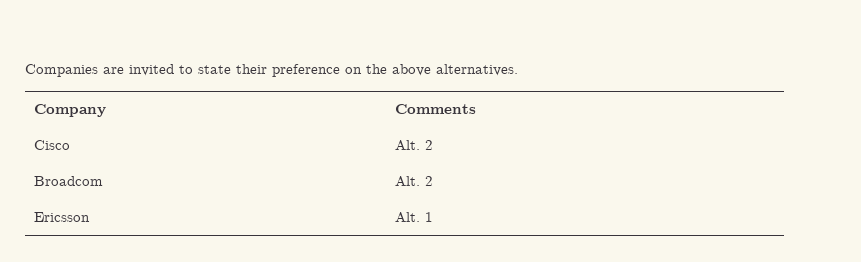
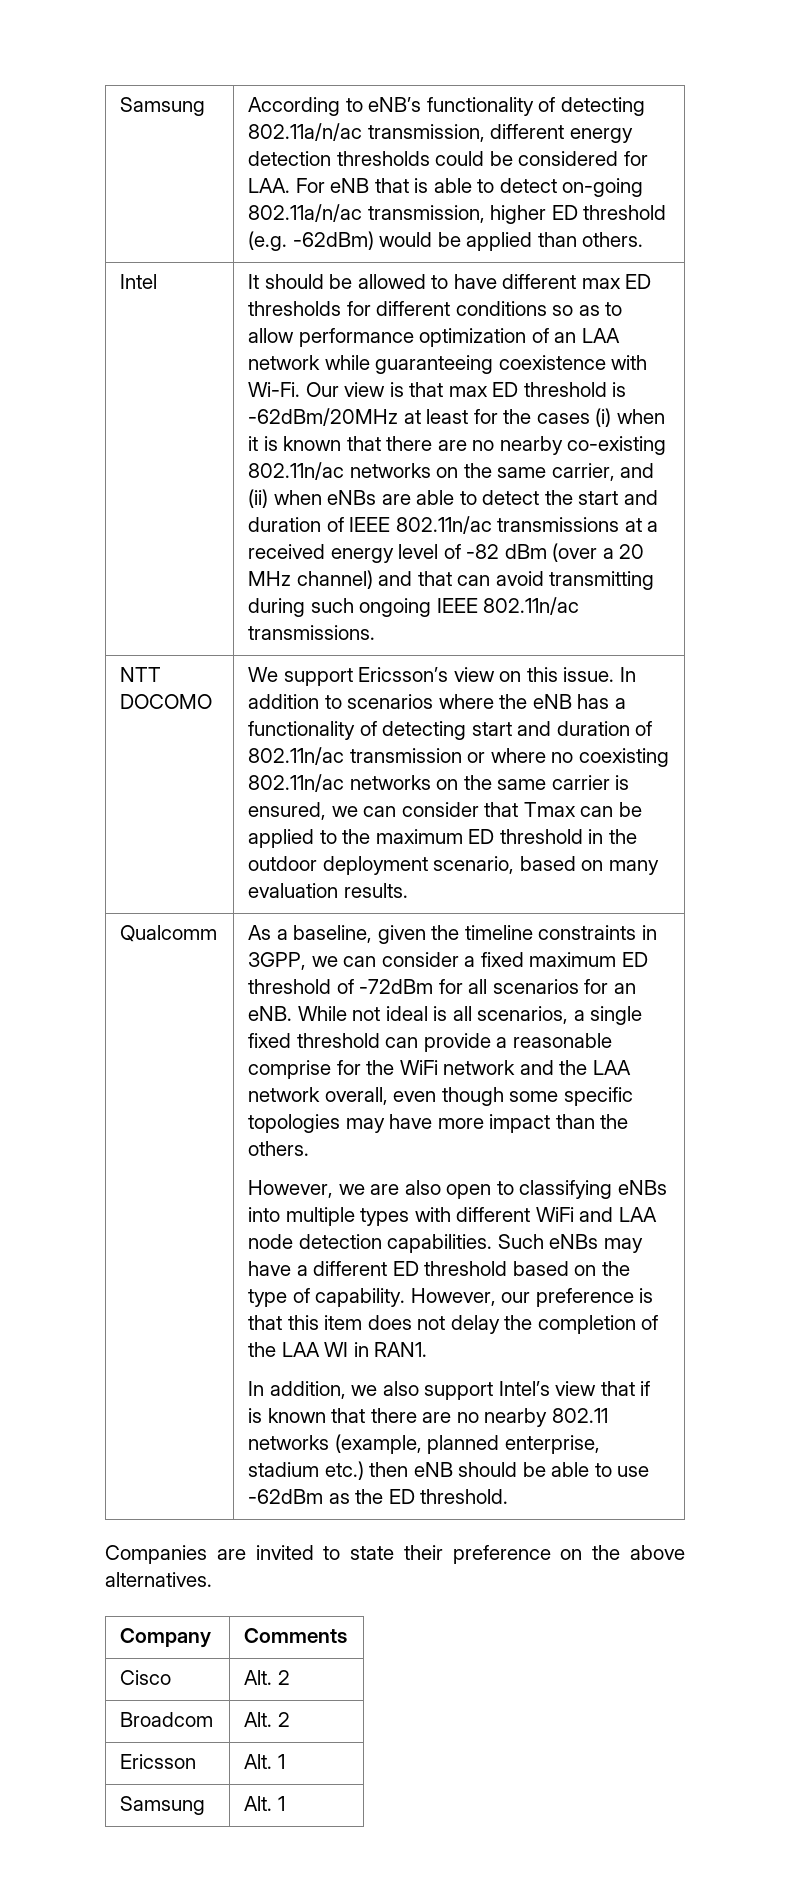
+ Samsung | According to eNB’s functionality of detecting 802.11a/n/ac transmission, different energy detection thresholds could be considered for LAA. For eNB that is able to detect on-going 802.11a/n/ac transmission, higher ED threshold (e.g. -62dBm) would be applied than others.
+ Intel | It should be allowed to have different max ED thresholds for different conditions so as to allow performance optimization of an LAA network while guaranteeing coexistence with Wi-Fi. Our view is that max ED threshold is -62dBm/20MHz at least for the cases (i) when it is known that there are no nearby co-existing 802.11n/ac networks on the same carrier, and (ii) when eNBs are able to detect the start and duration of IEEE 802.11n/ac transmissions at a received energy level of -82 dBm (over a 20 MHz channel) and that can avoid transmitting during such ongoing IEEE 802.11n/ac transmissions.
+ NTT DOCOMO | We support Ericsson’s view on this issue. In addition to scenarios where the eNB has a functionality of detecting start and duration of 802.11n/ac transmission or where no coexisting 802.11n/ac networks on the same carrier is ensured, we can consider that Tmax can be applied to the maximum ED threshold in the outdoor deployment scenario, based on many evaluation results.
+ Qualcomm | As a baseline, given the timeline constraints in 3GPP, we can consider a fixed maximum ED threshold of -72dBm for all scenarios for an eNB. While not ideal is all scenarios, a single fixed threshold can provide a reasonable comprise for the WiFi network and the LAA network overall, even though some specific topologies may have more impact than the others.
+ However, we are also open to classifying eNBs into multiple types with different WiFi and LAA node detection capabilities. Such eNBs may have a different ED threshold based on the type of capability. However, our preference is that this item does not delay the completion of the LAA WI in RAN1.
+ In addition, we also support Intel’s view that if is known that there are no nearby 802.11 networks (example, planned enterprise, stadium etc.) then eNB should be able to use -62dBm as the ED threshold.
+ Samsung | Alt. 1

